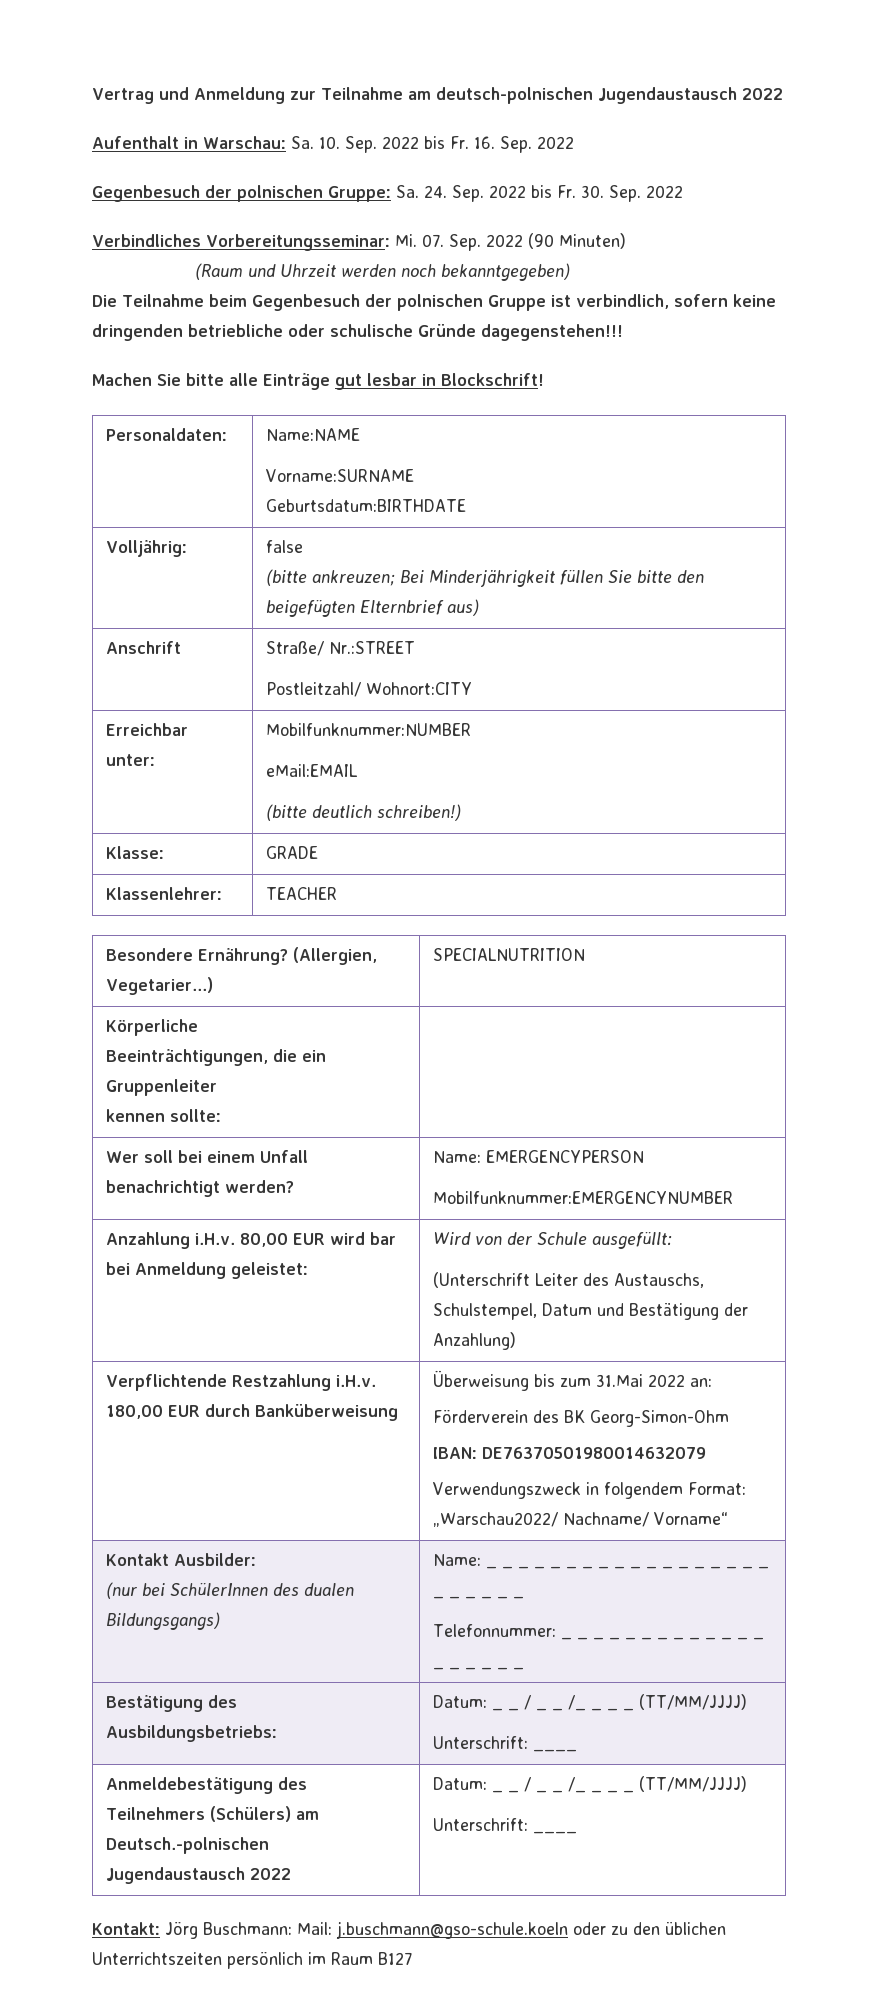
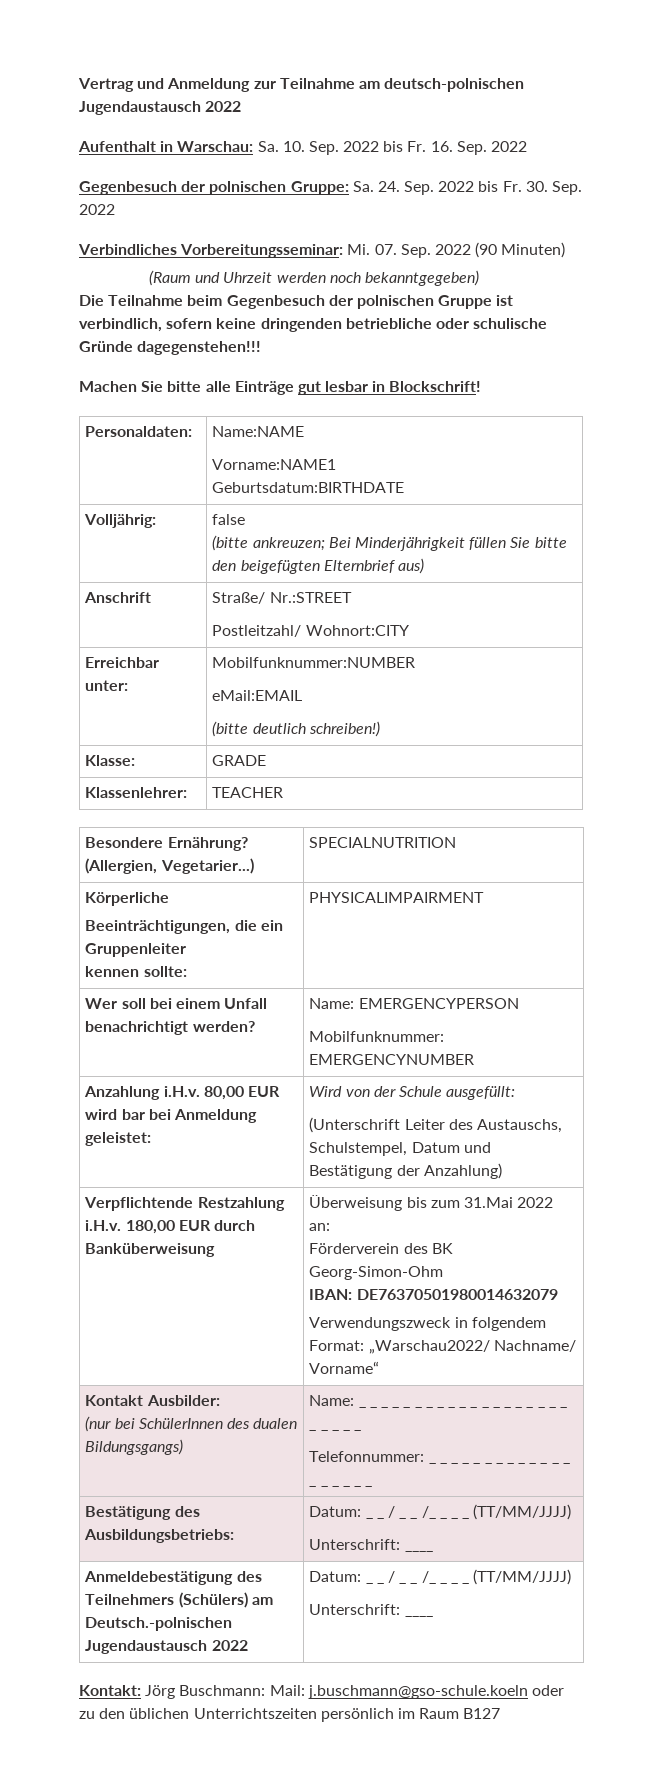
  Personaldaten: | Name:NAME
- Vorname:SURNAME
+ Vorname:NAME1
  Körperliche
  Beeinträchtigungen, die ein Gruppenleiter
- kennen sollte: |
+ kennen sollte: | PHYSICALIMPAIRMENT

